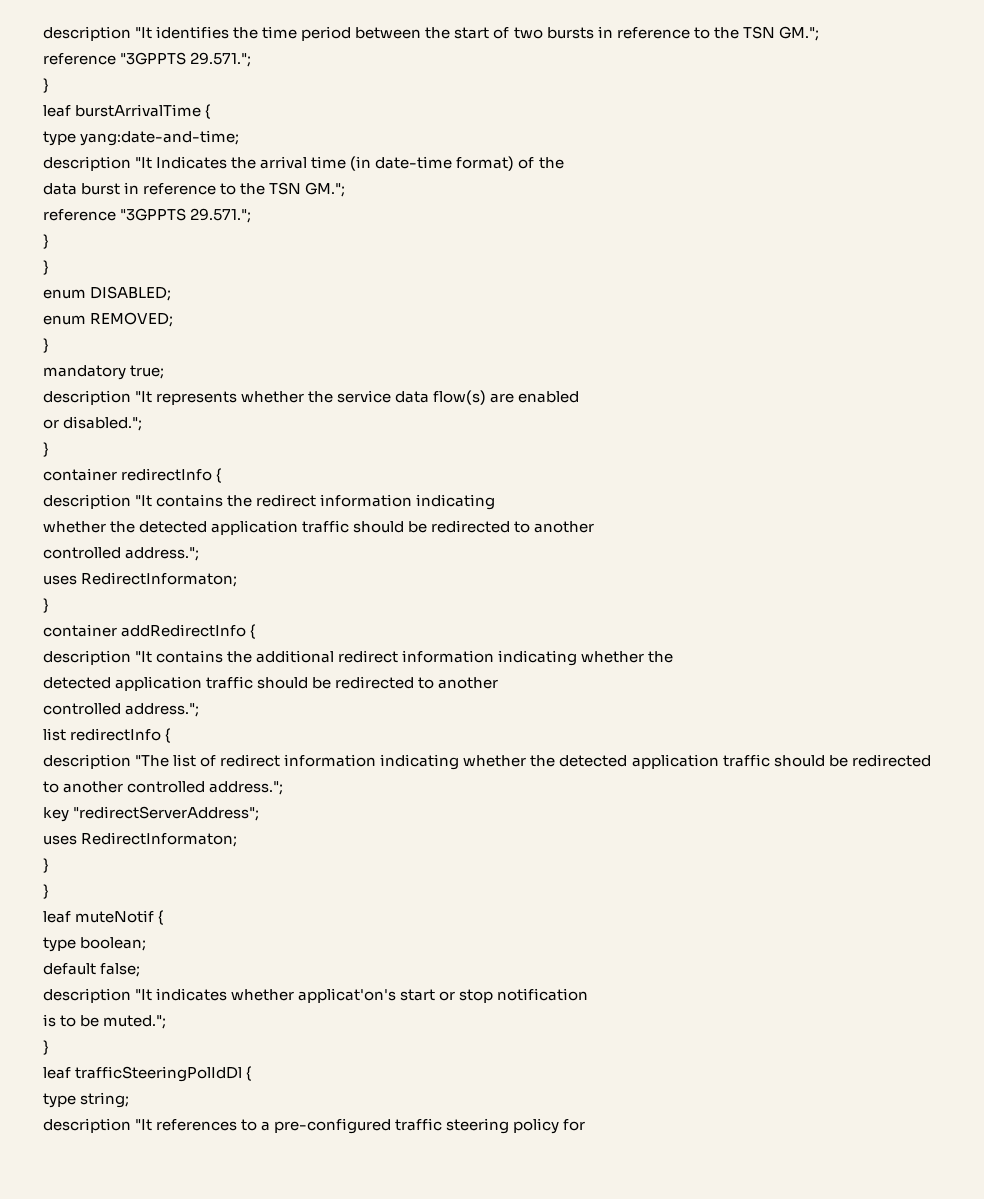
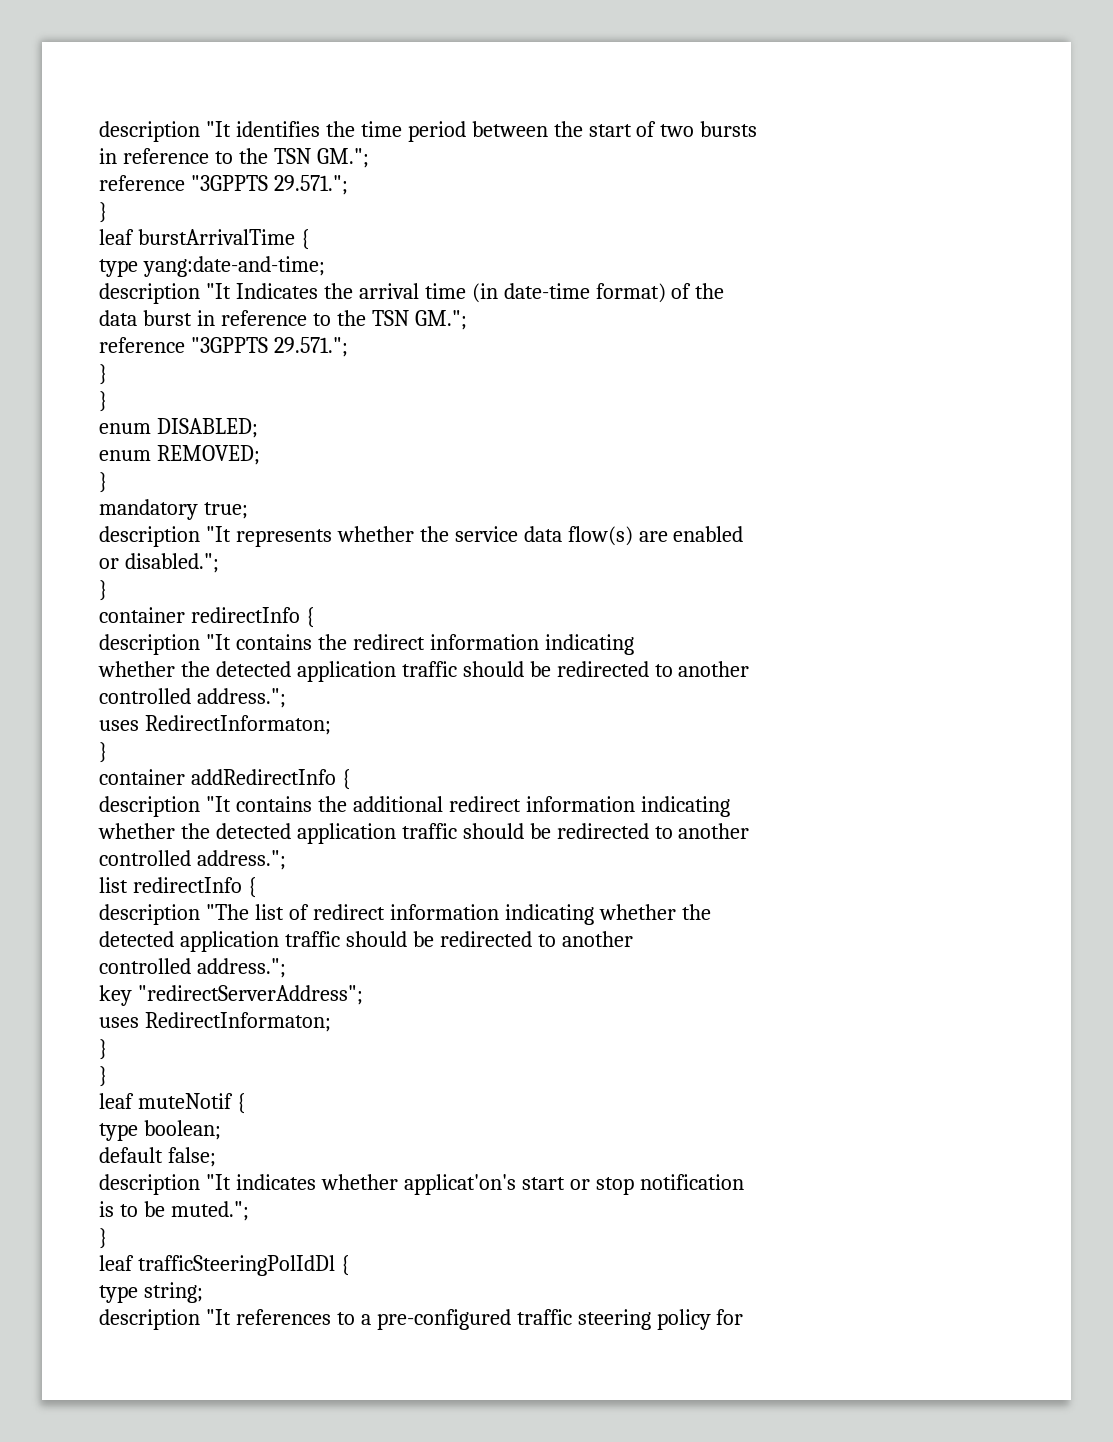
- description "It identifies the time period between the start of two bursts in reference to the TSN GM.";
+ description "It identifies the time period between the start of two bursts
+ in reference to the TSN GM.";
- description "It contains the additional redirect information indicating whether the
- detected application traffic should be redirected to another
+ description "It contains the additional redirect information indicating
+ whether the detected application traffic should be redirected to another
- description "The list of redirect information indicating whether the detected application traffic should be redirected to another controlled address.";
+ description "The list of redirect information indicating whether the
+ detected application traffic should be redirected to another
+ controlled address.";

